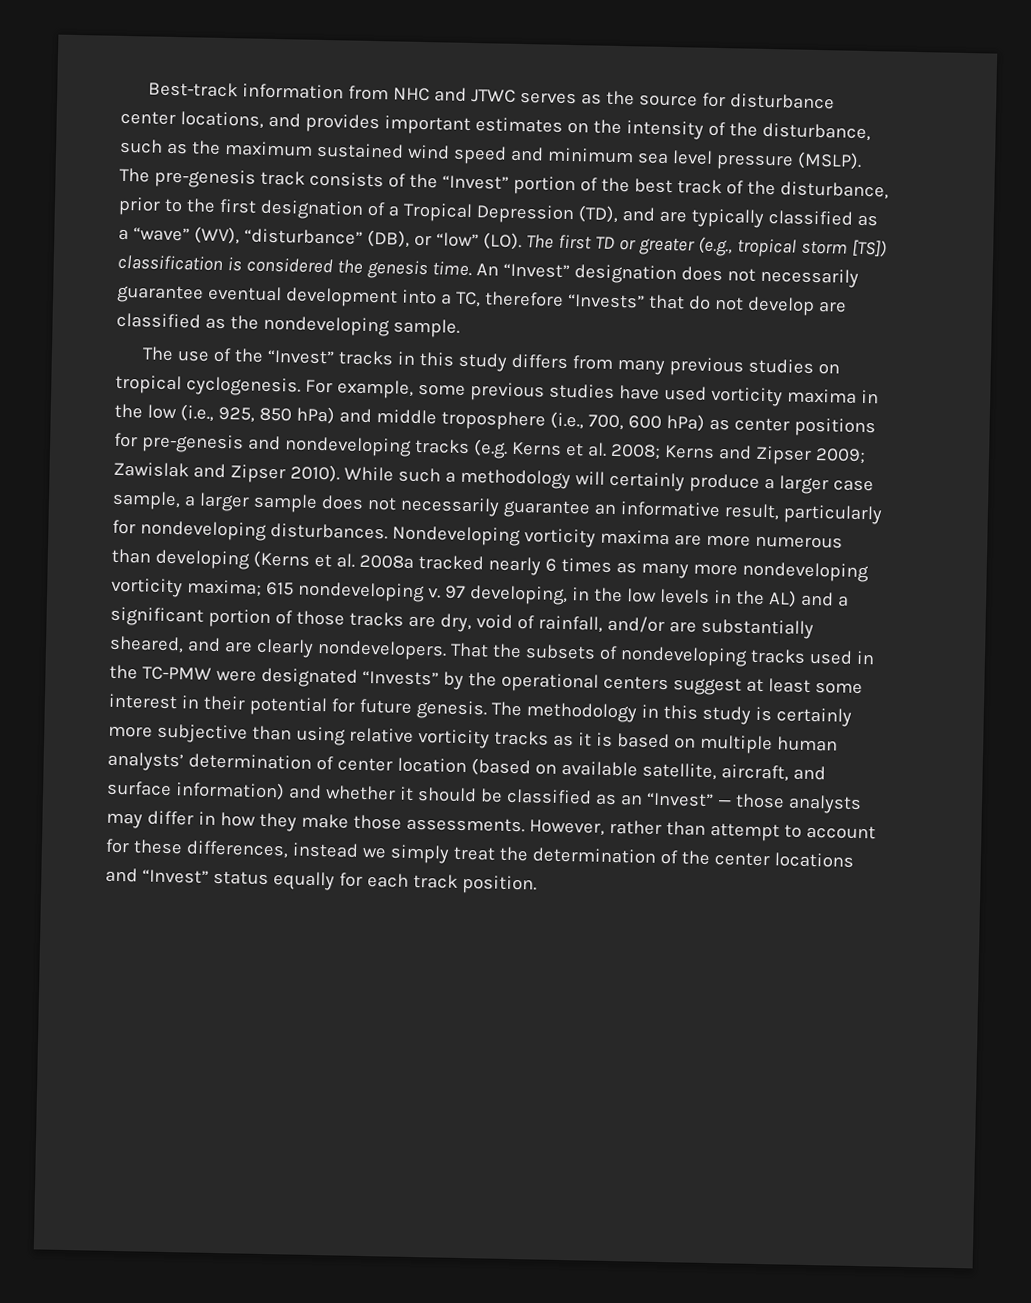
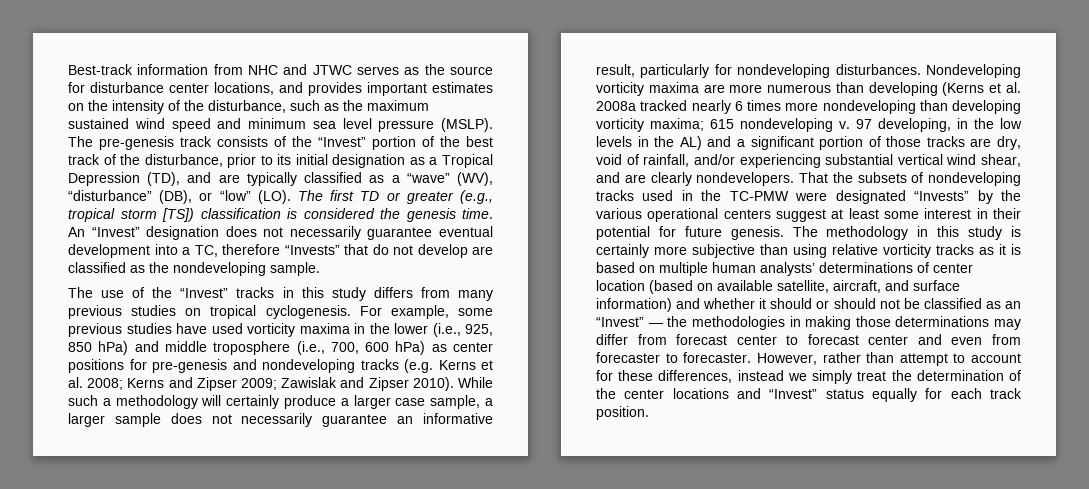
- The pre-genesis track consists of the “Invest” portion of the best track of the disturbance, prior to the first designation of a Tropical Depression (TD), and are typically classified as a “wave” (WV), “disturbance” (DB), or “low” (LO). The first TD or greater (e.g., tropical storm [TS]) classification is considered the genesis time.
+ The pre-genesis track consists of the “Invest” portion of the best track of the disturbance, prior to its initial designation as a Tropical Depression (TD), and are typically classified as a “wave” (WV), “disturbance” (DB), or “low” (LO). The first TD or greater (e.g., tropical storm [TS]) classification is considered the genesis time.
- For example, some previous studies have used vorticity maxima in the low (i.e., 925, 850 hPa) and middle troposphere (i.e., 700, 600 hPa) as center positions for pre-genesis and nondeveloping tracks (e.g. Kerns et al. 2008; Kerns and Zipser 2009; Zawislak and Zipser 2010).
+ For example, some previous studies have used vorticity maxima in the lower (i.e., 925, 850 hPa) and middle troposphere (i.e., 700, 600 hPa) as center positions for pre-genesis and nondeveloping tracks (e.g. Kerns et al. 2008; Kerns and Zipser 2009; Zawislak and Zipser 2010).
- Nondeveloping vorticity maxima are more numerous than developing (Kerns et al. 2008a tracked nearly 6 times as many more nondeveloping vorticity maxima; 615 nondeveloping v.
+ Nondeveloping vorticity maxima are more numerous than developing (Kerns et al. 2008a tracked nearly 6 times more nondeveloping than developing vorticity maxima; 615 nondeveloping v.
- 97 developing, in the low levels in the AL) and a significant portion of those tracks are dry, void of rainfall, and/or are substantially sheared, and are clearly nondevelopers.
+ 97 developing, in the low levels in the AL) and a significant portion of those tracks are dry, void of rainfall, and/or experiencing substantial vertical wind shear, and are clearly nondevelopers.
- That the subsets of nondeveloping tracks used in the TC-PMW were designated “Invests” by the operational centers suggest at least some interest in their potential for future genesis.
+ That the subsets of nondeveloping tracks used in the TC-PMW were designated “Invests” by the various operational centers suggest at least some interest in their potential for future genesis.
- The methodology in this study is certainly more subjective than using relative vorticity tracks as it is based on multiple human analysts’ determination of center location (based on available satellite, aircraft, and surface information) and whether it should be classified as an “Invest” — those analysts may differ in how they make those assessments.
+ The methodology in this study is certainly more subjective than using relative vorticity tracks as it is based on multiple human analysts’ determinations of center location (based on available satellite, aircraft, and surface information) and whether it should or should not be classified as an “Invest” — the methodologies in making those determinations may differ from forecast center to forecast center and even from forecaster to forecaster.

